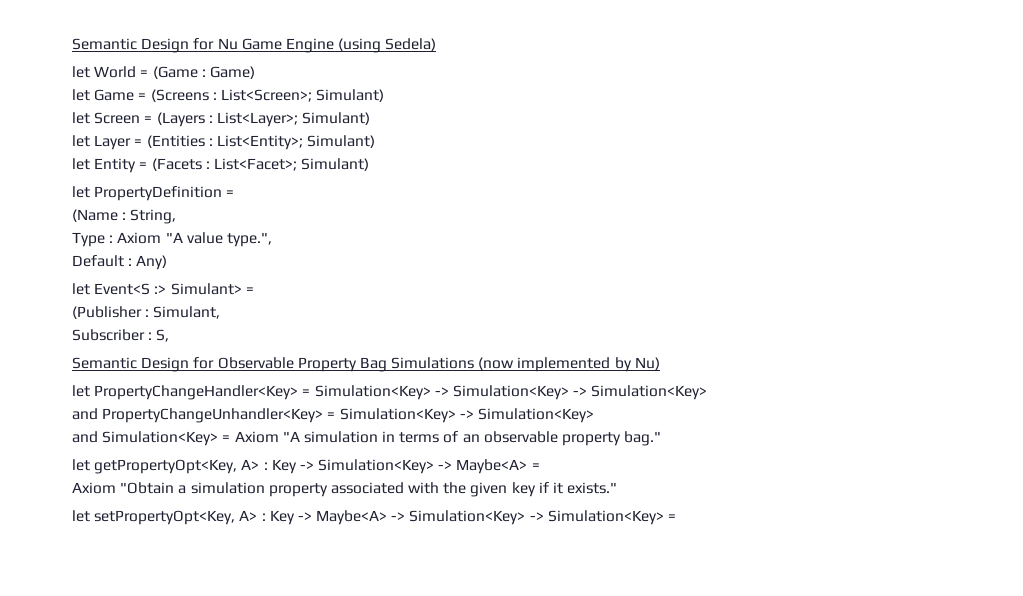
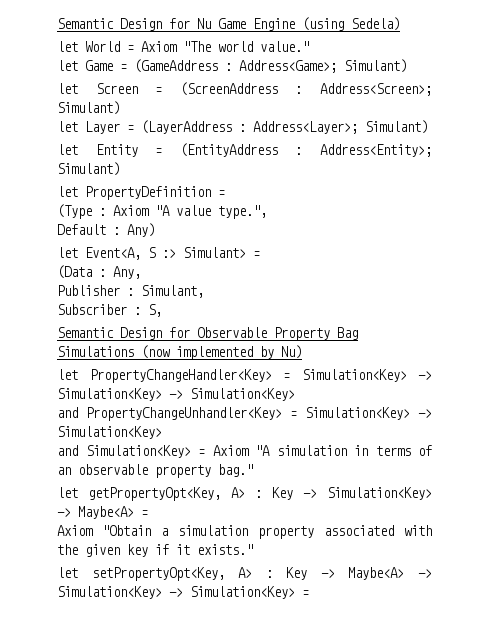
- let World = (Game : Game)
+ let World = Axiom "The world value."
- let Game = (Screens : List<Screen>; Simulant)
+ let Game = (GameAddress : Address<Game>; Simulant)
- let Screen = (Layers : List<Layer>; Simulant)
+ let Screen = (ScreenAddress : Address<Screen>; Simulant)
- let Layer = (Entities : List<Entity>; Simulant)
+ let Layer = (LayerAddress : Address<Layer>; Simulant)
- let Entity = (Facets : List<Facet>; Simulant)
+ let Entity = (EntityAddress : Address<Entity>; Simulant)
- (Name : String,
- Type : Axiom "A value type.",
+ (Type : Axiom "A value type.",
- let Event<S :> Simulant> =
+ let Event<A, S :> Simulant> =
- (Publisher : Simulant,
+ (Data : Any,
+ Publisher : Simulant,

